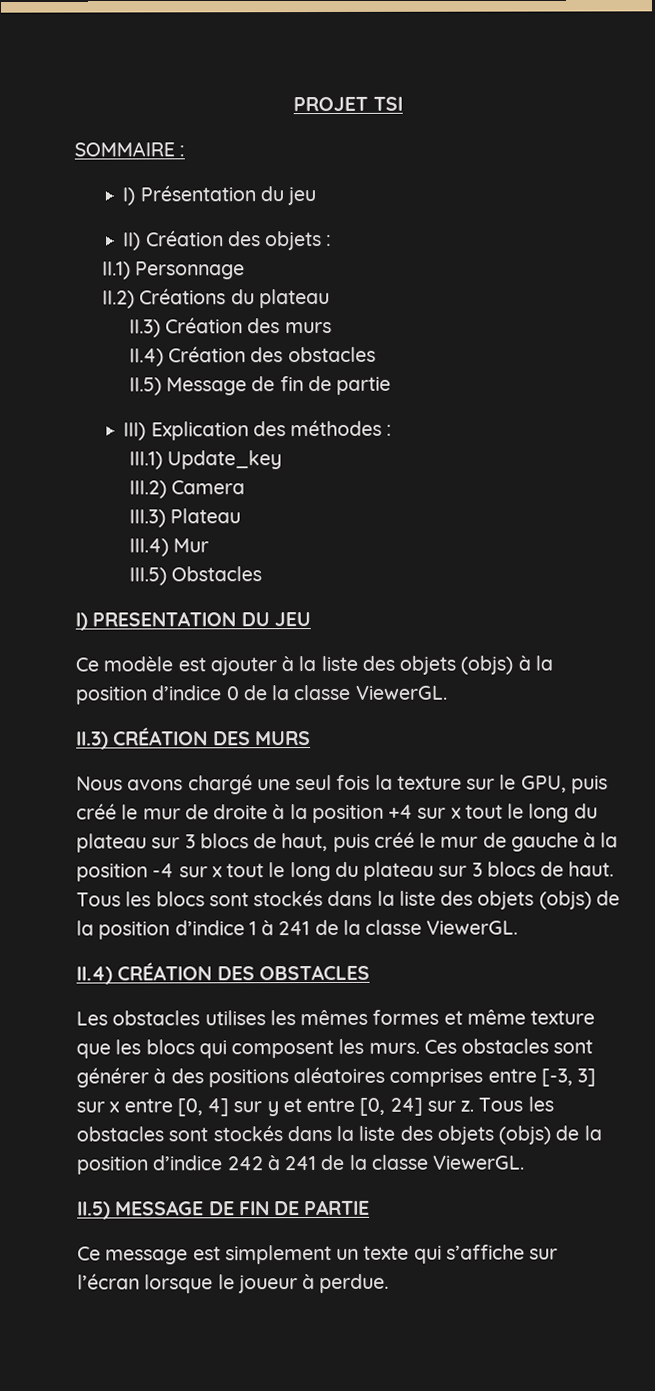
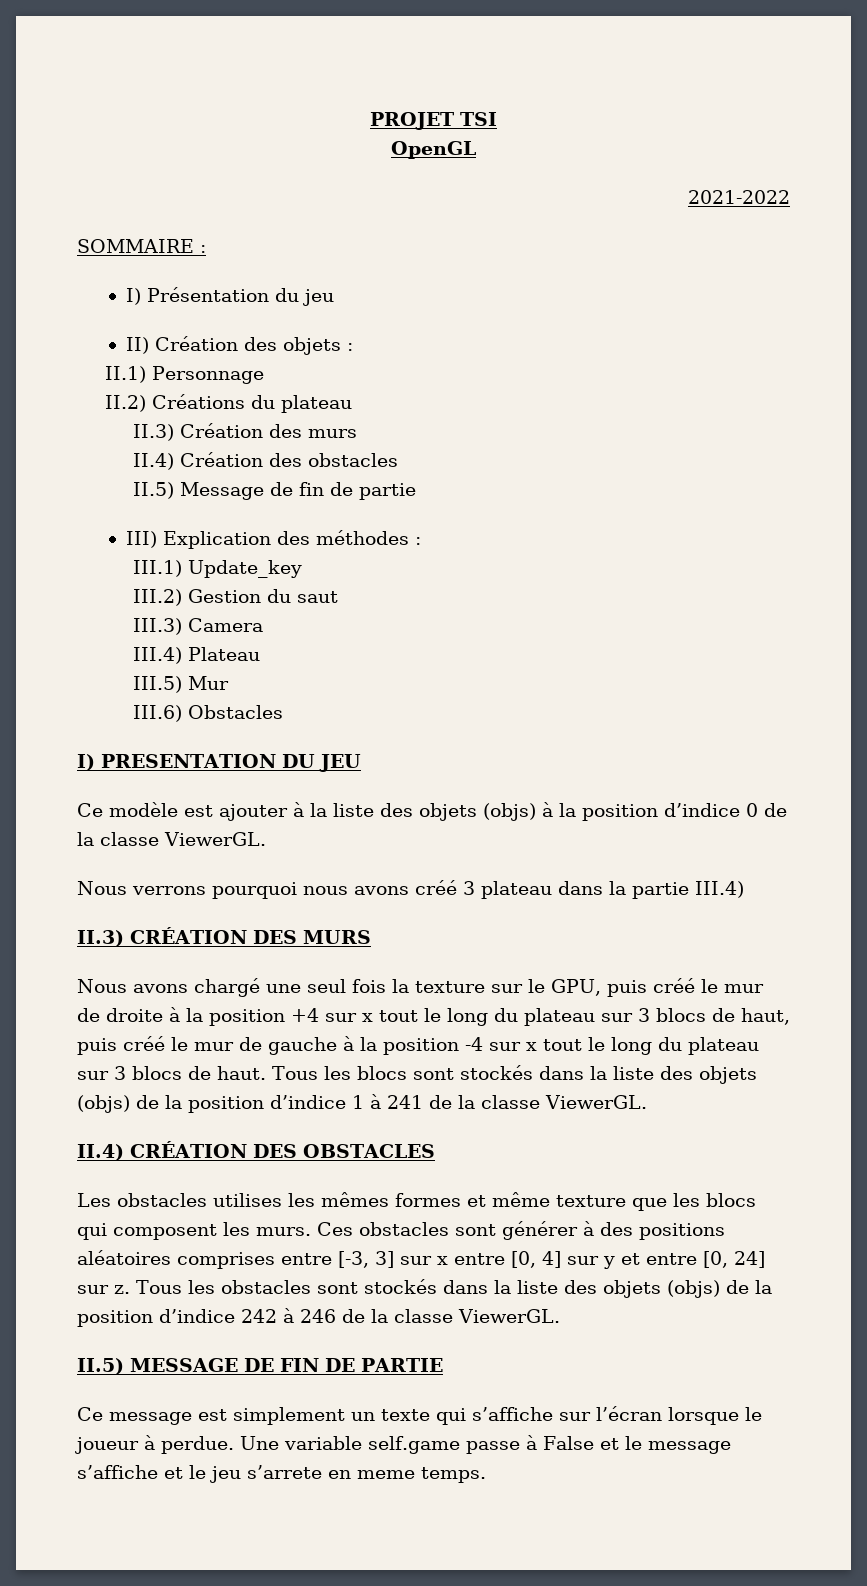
+ OpenGL
+ 2021-2022
- III.2) Camera
+ III.2) Gestion du saut
+ III.3) Camera
- III.3) Plateau
+ III.4) Plateau
- III.4) Mur
+ III.5) Mur
- III.5) Obstacles
+ III.6) Obstacles
+ Nous verrons pourquoi nous avons créé 3 plateau dans la partie III.4)
- Tous les obstacles sont stockés dans la liste des objets (objs) de la position d’indice 242 à 241 de la classe ViewerGL.
+ Tous les obstacles sont stockés dans la liste des objets (objs) de la position d’indice 242 à 246 de la classe ViewerGL.
+ Une variable self.game passe à False et le message s’affiche et le jeu s’arrete en meme temps.

